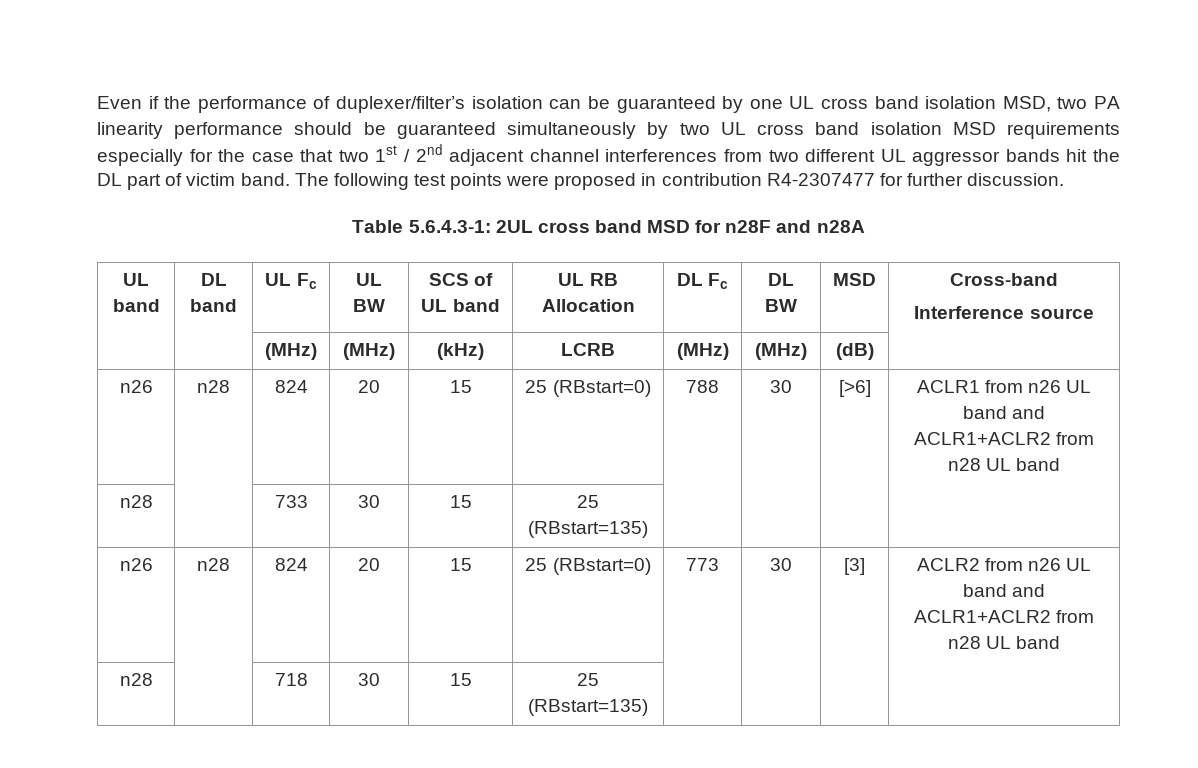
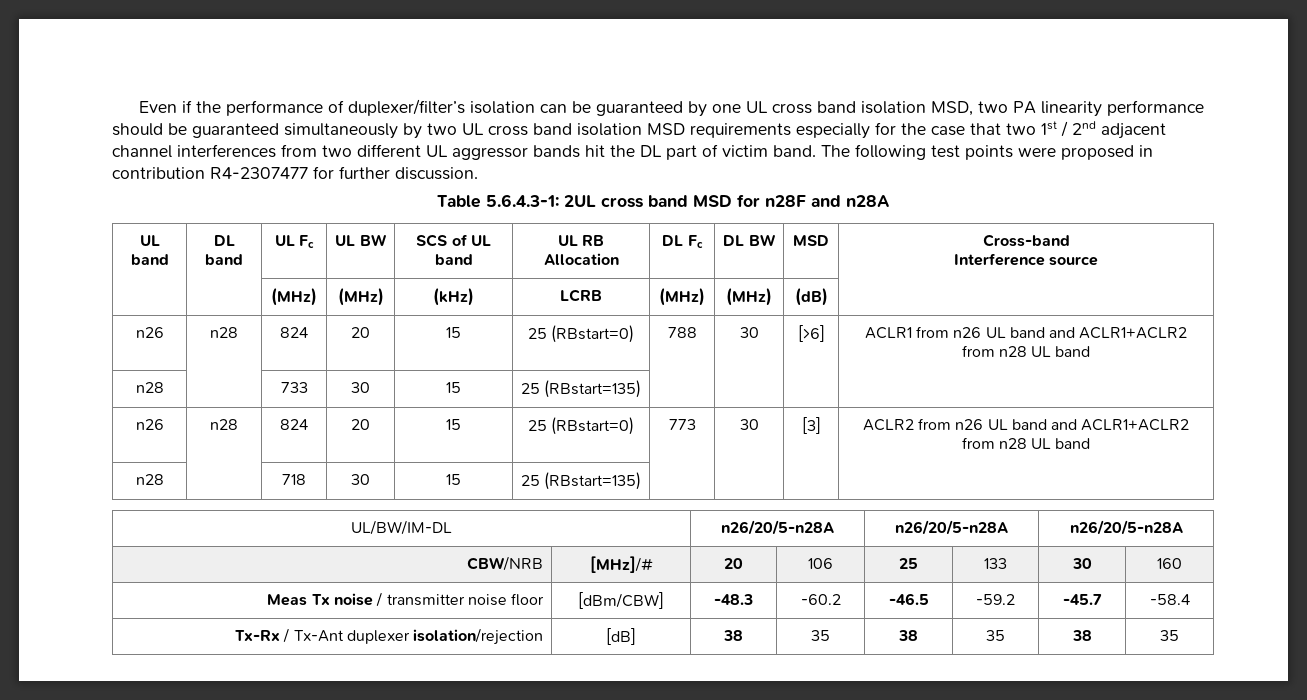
+ UL/BW/IM-DL | n26/20/5-n28A | n26/20/5-n28A | n26/20/5-n28A
+ CBW/NRB | [MHz]/# | 20 | 106 | 25 | 133 | 30 | 160
+ Meas Tx noise / transmitter noise floor | [dBm/CBW] | -48.3 | -60.2 | -46.5 | -59.2 | -45.7 | -58.4
+ Tx-Rx / Tx-Ant duplexer isolation/rejection | [dB] | 38 | 35 | 38 | 35 | 38 | 35

